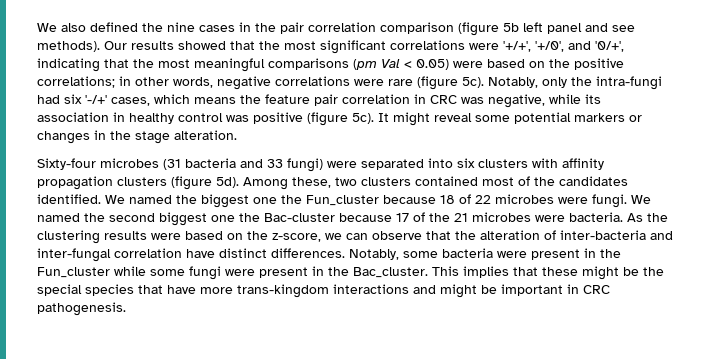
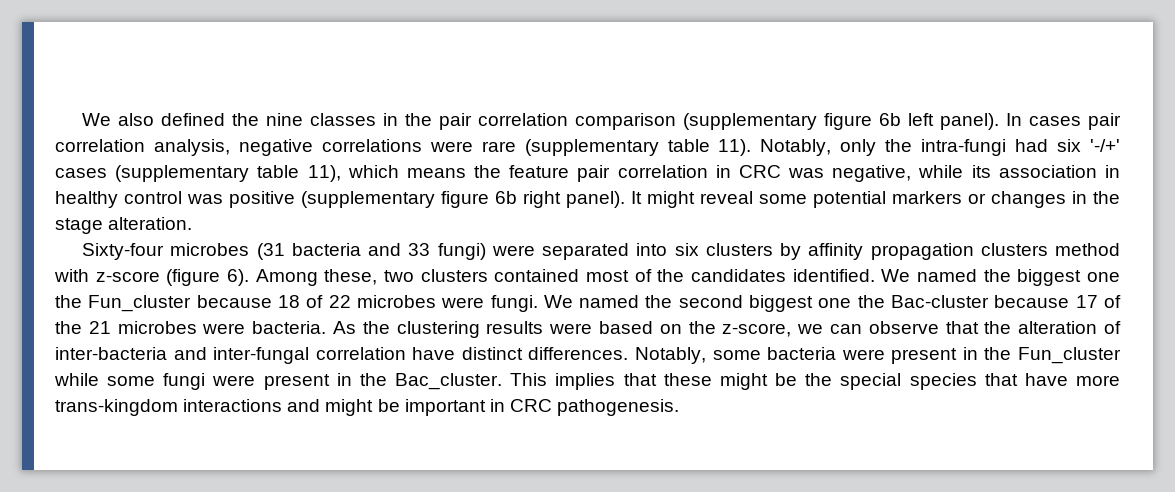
- We also defined the nine cases in the pair correlation comparison (figure 5b left panel and see methods). Our results showed that the most significant correlations were '+/+', '+/0', and '0/+', indicating that the most meaningful comparisons (pm Val < 0.05) were based on the positive correlations; in other words, negative correlations were rare (figure 5c).
+ We also defined the nine classes in the pair correlation comparison (supplementary figure 6b left panel). In cases pair correlation analysis, negative correlations were rare (supplementary table 11).
- Notably, only the intra-fungi had six '-/+' cases, which means the feature pair correlation in CRC was negative, while its association in healthy control was positive (figure 5c).
+ Notably, only the intra-fungi had six '-/+' cases (supplementary table 11), which means the feature pair correlation in CRC was negative, while its association in healthy control was positive (supplementary figure 6b right panel).
- Sixty-four microbes (31 bacteria and 33 fungi) were separated into six clusters with affinity propagation clusters (figure 5d).
+ Sixty-four microbes (31 bacteria and 33 fungi) were separated into six clusters by affinity propagation clusters method with z-score (figure 6).

